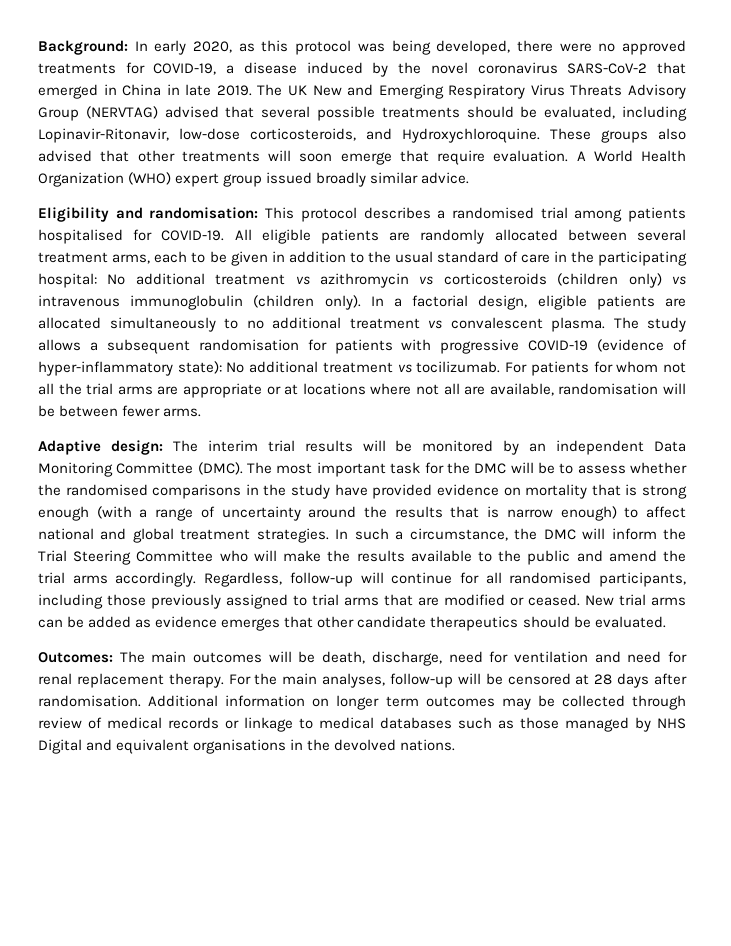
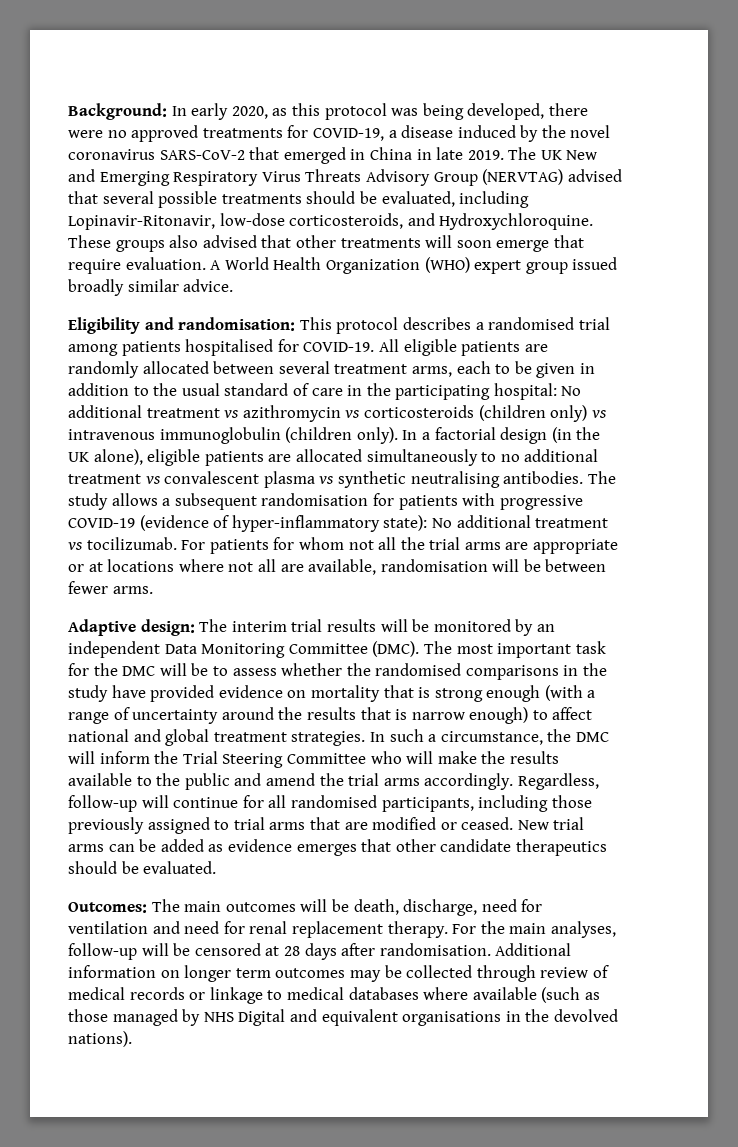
- In a factorial design, eligible patients are allocated simultaneously to no additional treatment vs convalescent plasma.
+ In a factorial design (in the UK alone), eligible patients are allocated simultaneously to no additional treatment vs convalescent plasma vs synthetic neutralising antibodies.
- Additional information on longer term outcomes may be collected through review of medical records or linkage to medical databases such as those managed by NHS Digital and equivalent organisations in the devolved nations.
+ Additional information on longer term outcomes may be collected through review of medical records or linkage to medical databases where available (such as those managed by NHS Digital and equivalent organisations in the devolved nations).

